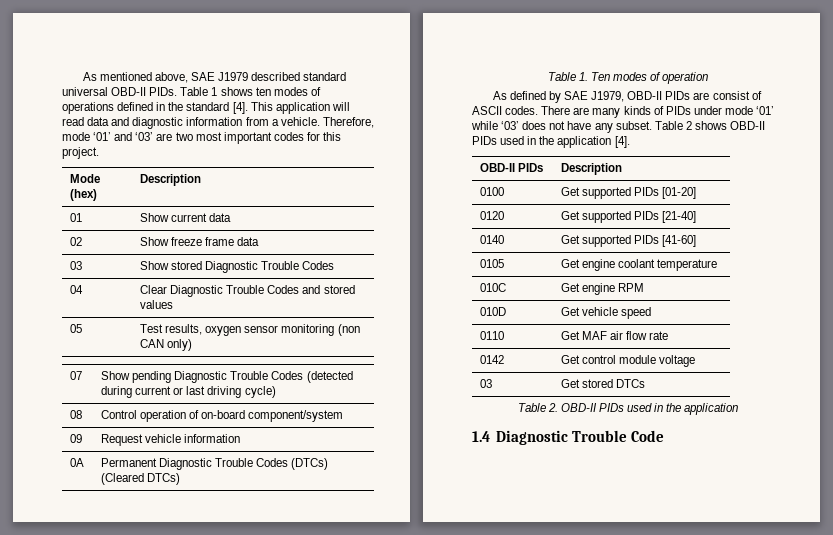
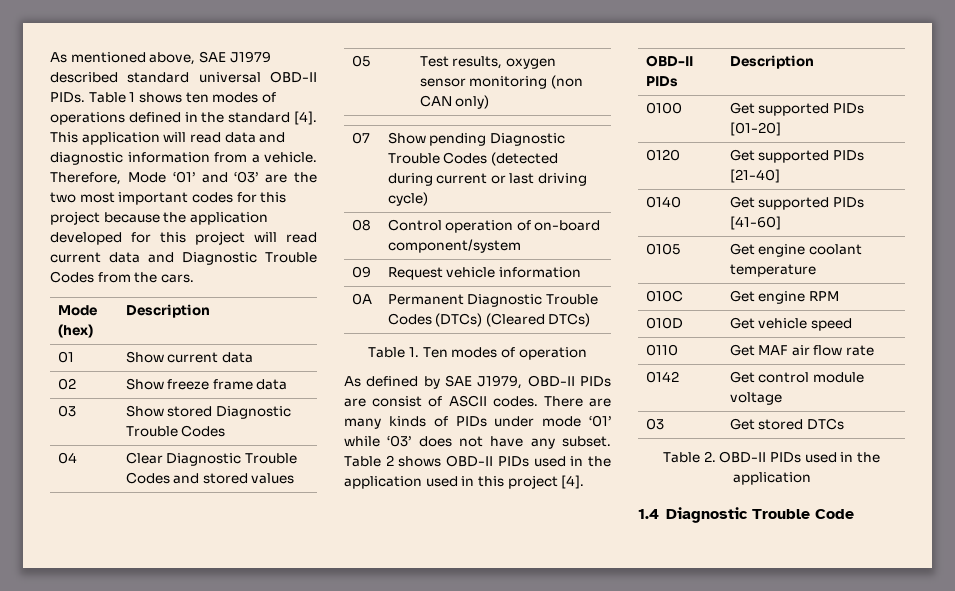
- Therefore, mode ‘01’ and ‘03’ are two most important codes for this project.
+ Therefore, Mode ‘01’ and ‘03’ are the two most important codes for this project because the application developed for this project will read current data and Diagnostic Trouble Codes from the cars.
- Table 2 shows OBD-II PIDs used in the application [4].
+ Table 2 shows OBD-II PIDs used in the application used in this project [4].

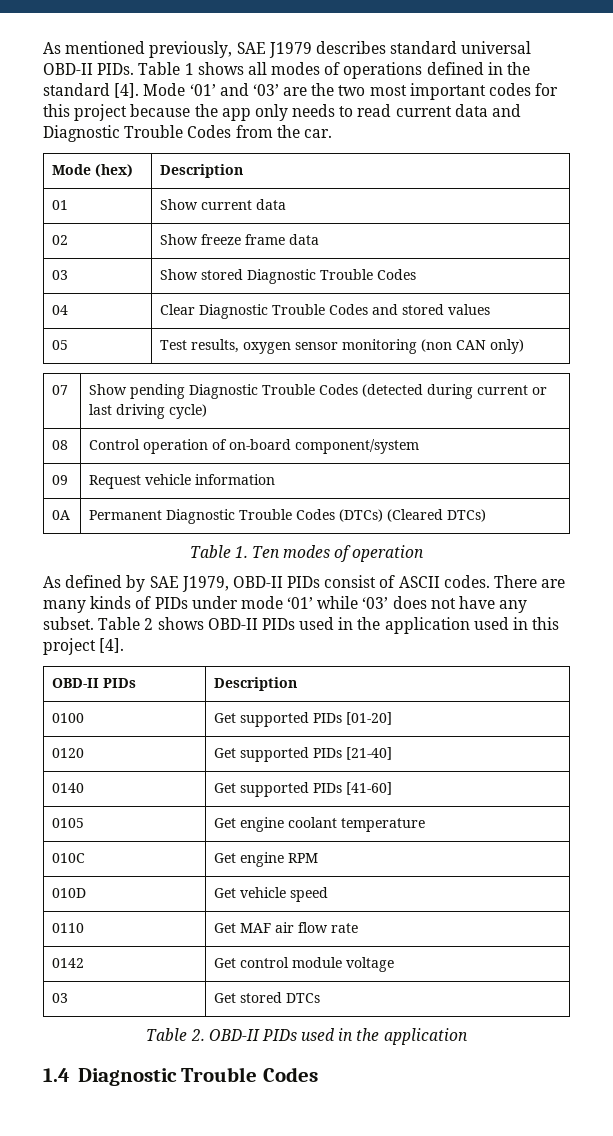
- As mentioned above, SAE J1979 described standard universal OBD-II PIDs.
+ As mentioned previously, SAE J1979 describes standard universal OBD-II PIDs.
- Table 1 shows ten modes of operations defined in the standard [4].
+ Table 1 shows all modes of operations defined in the standard [4].
- This application will read data and diagnostic information from a vehicle. Therefore, Mode ‘01’ and ‘03’ are the two most important codes for this project because the application developed for this project will read current data and Diagnostic Trouble Codes from the cars.
+ Mode ‘01’ and ‘03’ are the two most important codes for this project because the app only needs to read current data and Diagnostic Trouble Codes from the car.
- As defined by SAE J1979, OBD-II PIDs are consist of ASCII codes.
+ As defined by SAE J1979, OBD-II PIDs consist of ASCII codes.
- 1.4 Diagnostic Trouble Code
+ 1.4 Diagnostic Trouble Codes

